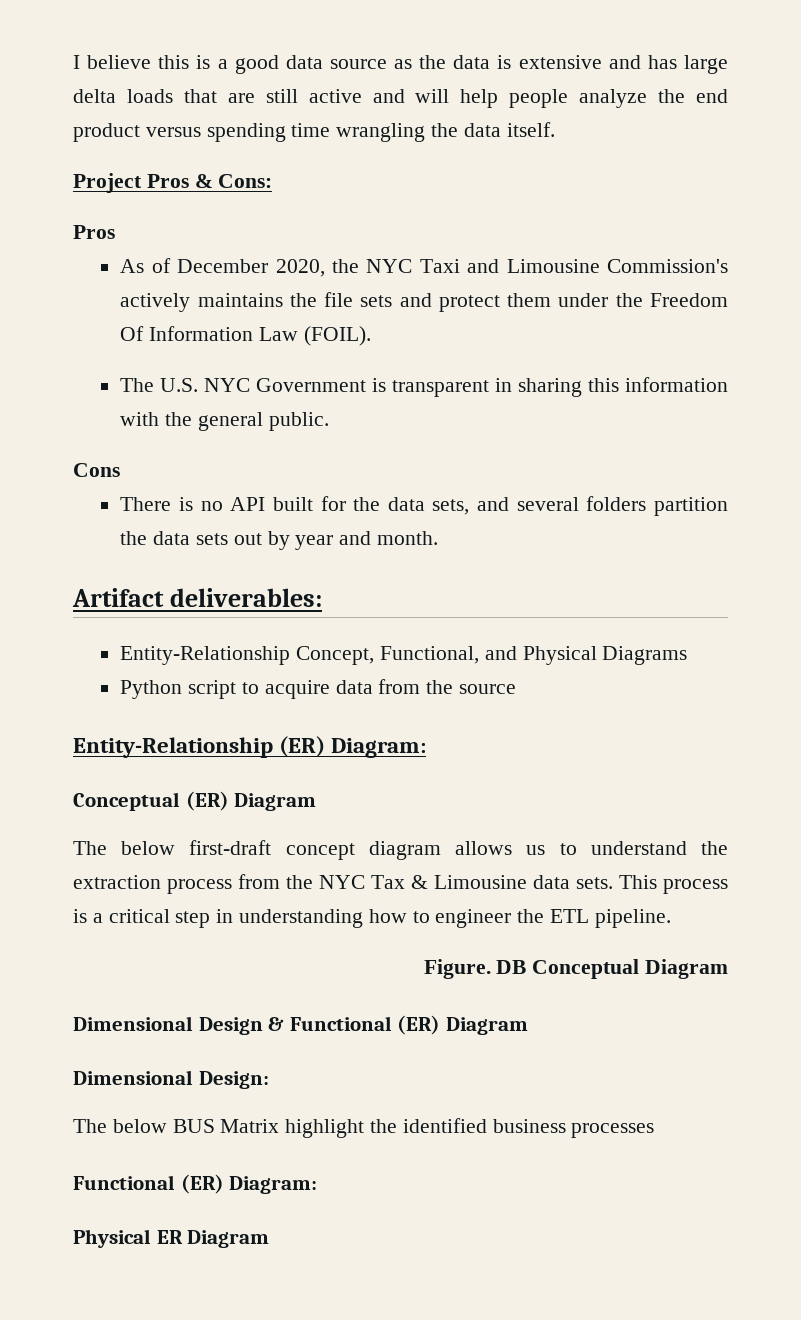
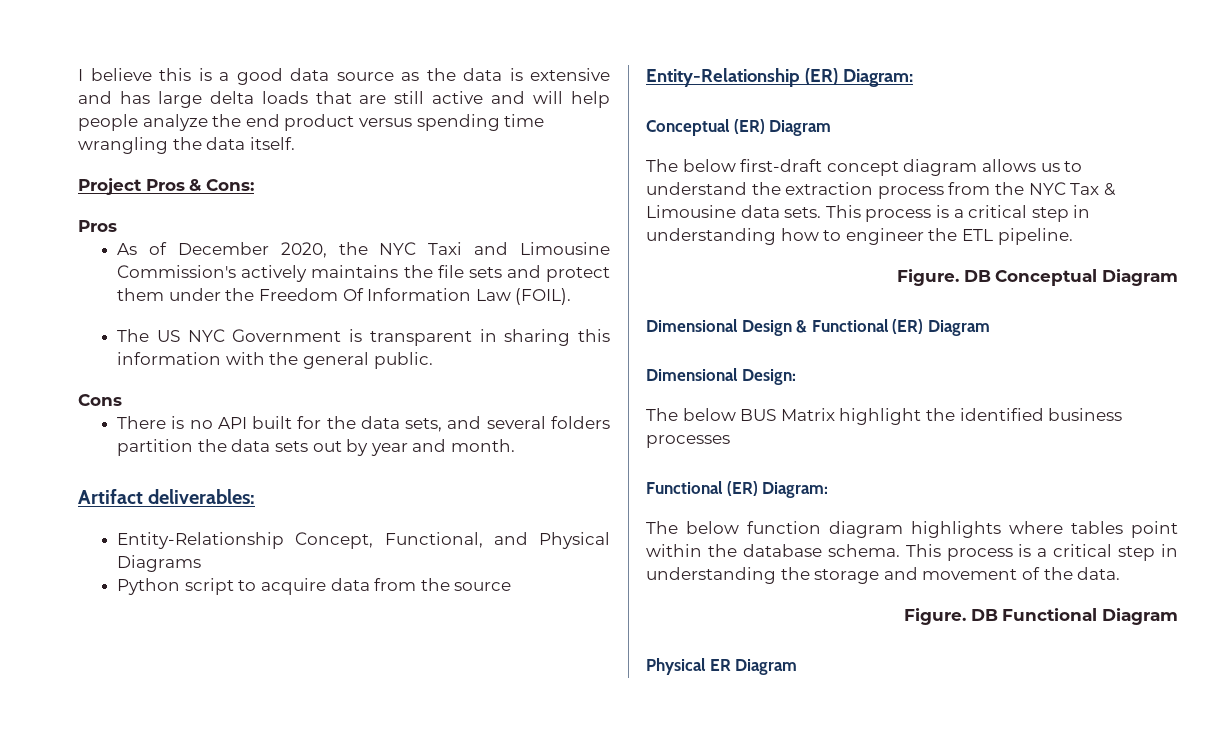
- The U.S. NYC Government is transparent in sharing this information with the general public.
+ The US NYC Government is transparent in sharing this information with the general public.
+ The below function diagram highlights where tables point within the database schema. This process is a critical step in understanding the storage and movement of the data.
+ Figure. DB Functional Diagram

